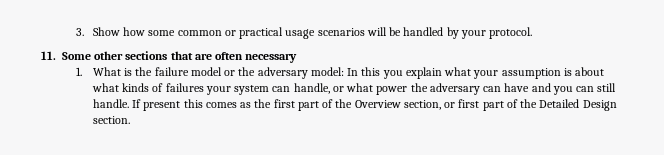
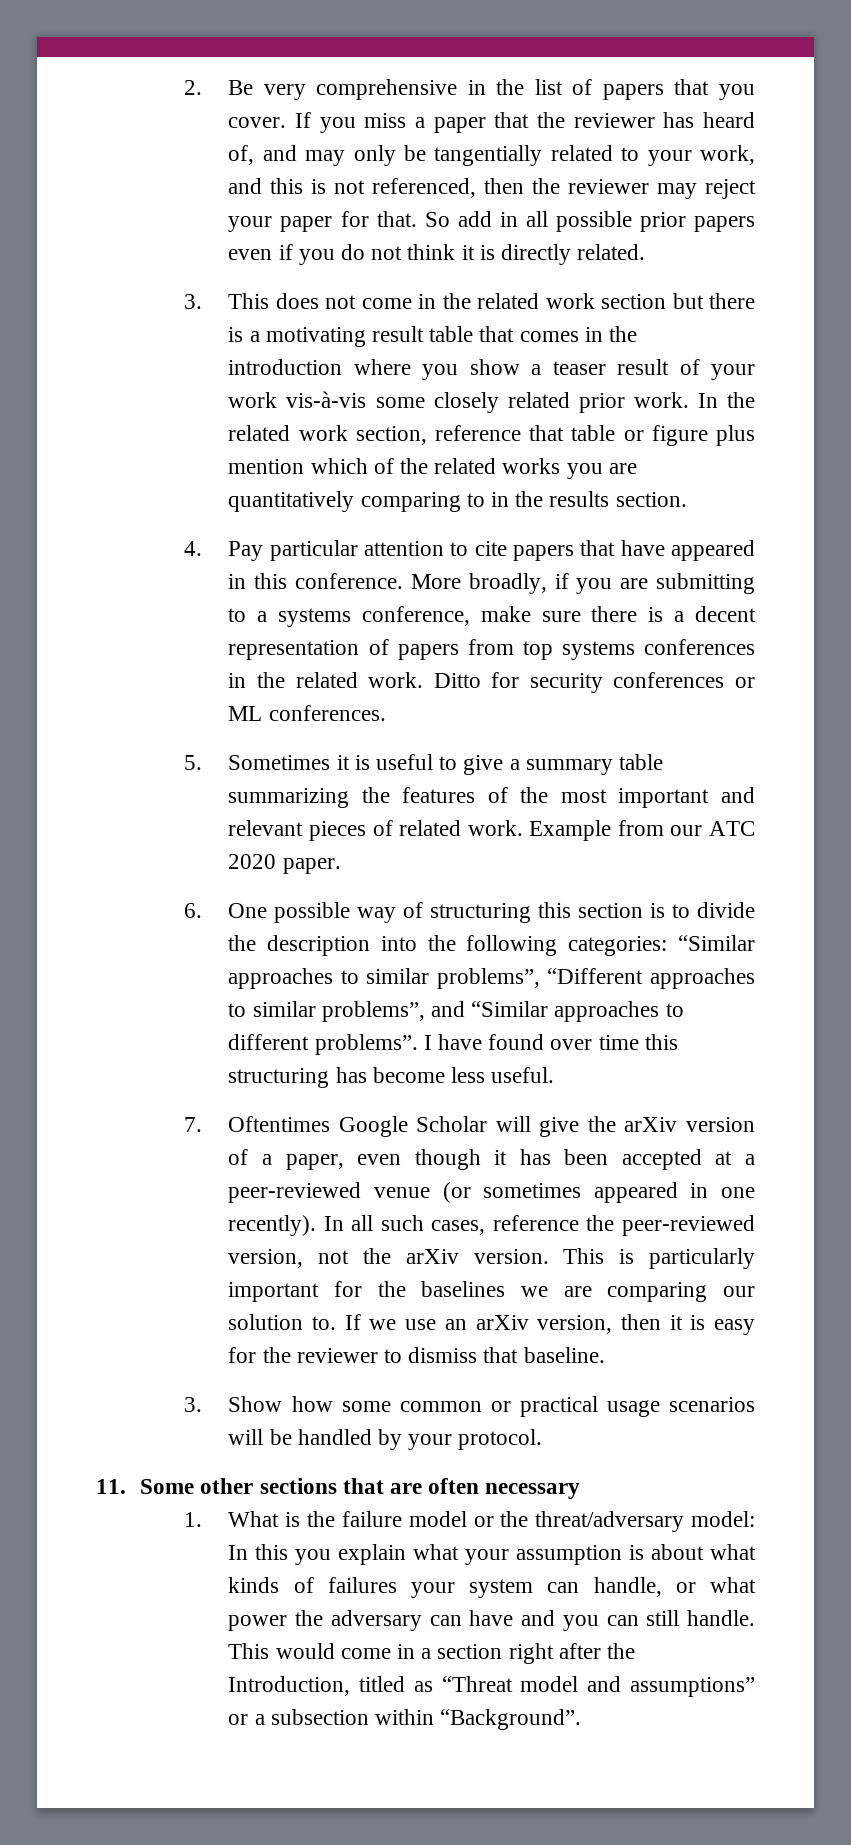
+ 2. Be very comprehensive in the list of papers that you cover. If you miss a paper that the reviewer has heard of, and may only be tangentially related to your work, and this is not referenced, then the reviewer may reject your paper for that. So add in all possible prior papers even if you do not think it is directly related.
+ 3. This does not come in the related work section but there is a motivating result table that comes in the introduction where you show a teaser result of your work vis-à-vis some closely related prior work. In the related work section, reference that table or figure plus mention which of the related works you are quantitatively comparing to in the results section.
+ 4. Pay particular attention to cite papers that have appeared in this conference. More broadly, if you are submitting to a systems conference, make sure there is a decent representation of papers from top systems conferences in the related work. Ditto for security conferences or ML conferences.
+ 5. Sometimes it is useful to give a summary table summarizing the features of the most important and relevant pieces of related work. Example from our ATC 2020 paper.
+ 6. One possible way of structuring this section is to divide the description into the following categories: “Similar approaches to similar problems”, “Different approaches to similar problems”, and “Similar approaches to different problems”. I have found over time this structuring has become less useful.
+ 7. Oftentimes Google Scholar will give the arXiv version of a paper, even though it has been accepted at a peer-reviewed venue (or sometimes appeared in one recently). In all such cases, reference the peer-reviewed version, not the arXiv version. This is particularly important for the baselines we are comparing our solution to. If we use an arXiv version, then it is easy for the reviewer to dismiss that baseline.
- 1. What is the failure model or the adversary model: In this you explain what your assumption is about what kinds of failures your system can handle, or what power the adversary can have and you can still handle.
+ 1. What is the failure model or the threat/adversary model: In this you explain what your assumption is about what kinds of failures your system can handle, or what power the adversary can have and you can still handle.
- If present this comes as the first part of the Overview section, or first part of the Detailed Design section.
+ This would come in a section right after the Introduction, titled as “Threat model and assumptions” or a subsection within “Background”.

